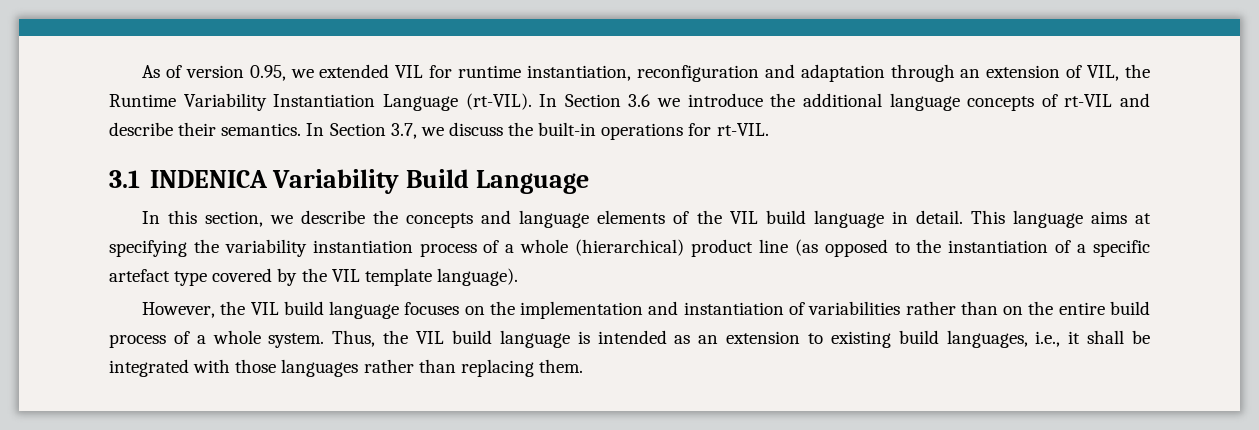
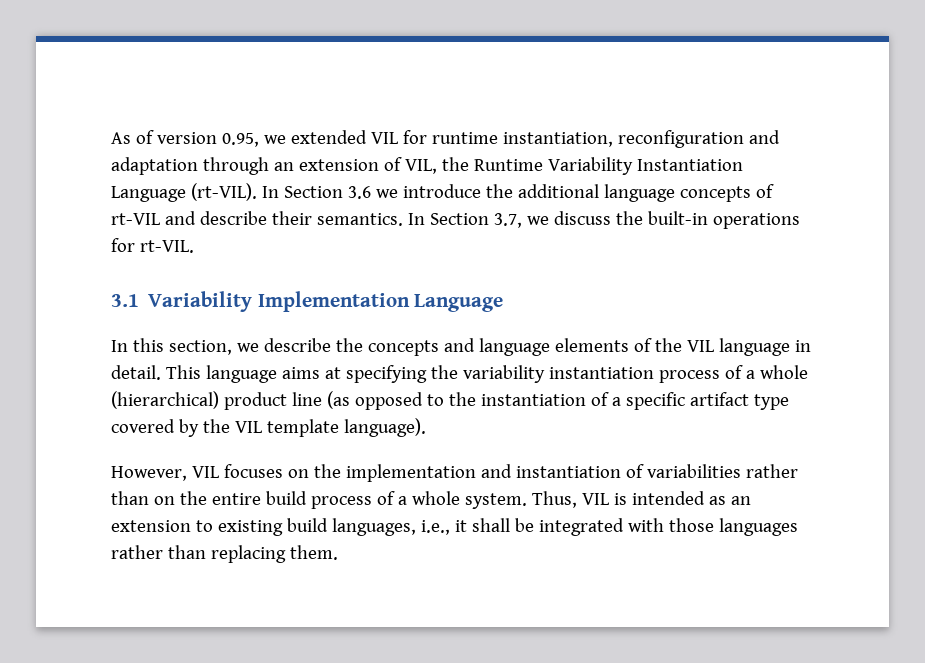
- 3.1 INDENICA Variability Build Language
+ 3.1 Variability Implementation Language
- In this section, we describe the concepts and language elements of the VIL build language in detail.
+ In this section, we describe the concepts and language elements of the VIL language in detail.
- This language aims at specifying the variability instantiation process of a whole (hierarchical) product line (as opposed to the instantiation of a specific artefact type covered by the VIL template language).
+ This language aims at specifying the variability instantiation process of a whole (hierarchical) product line (as opposed to the instantiation of a specific artifact type covered by the VIL template language).
- However, the VIL build language focuses on the implementation and instantiation of variabilities rather than on the entire build process of a whole system.
+ However, VIL focuses on the implementation and instantiation of variabilities rather than on the entire build process of a whole system.
- Thus, the VIL build language is intended as an extension to existing build languages, i.e., it shall be integrated with those languages rather than replacing them.
+ Thus, VIL is intended as an extension to existing build languages, i.e., it shall be integrated with those languages rather than replacing them.

